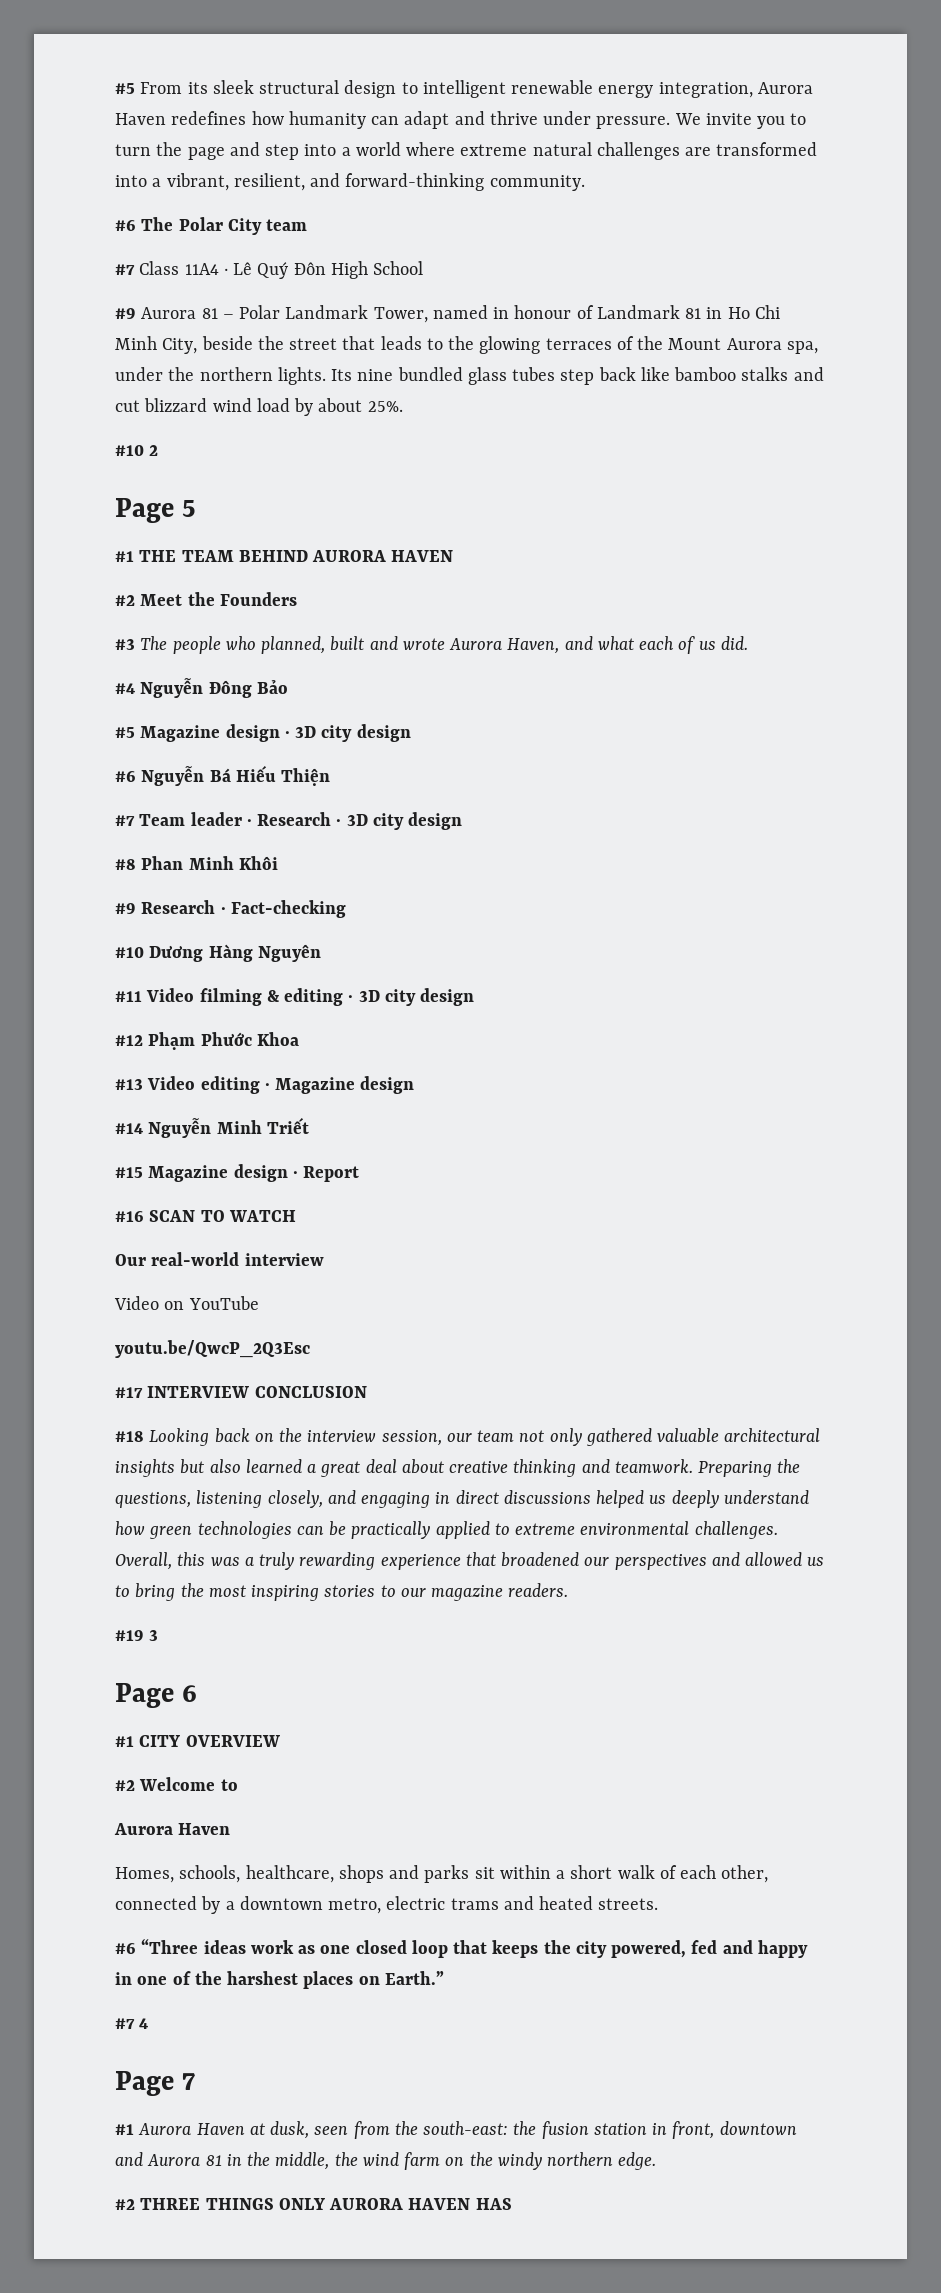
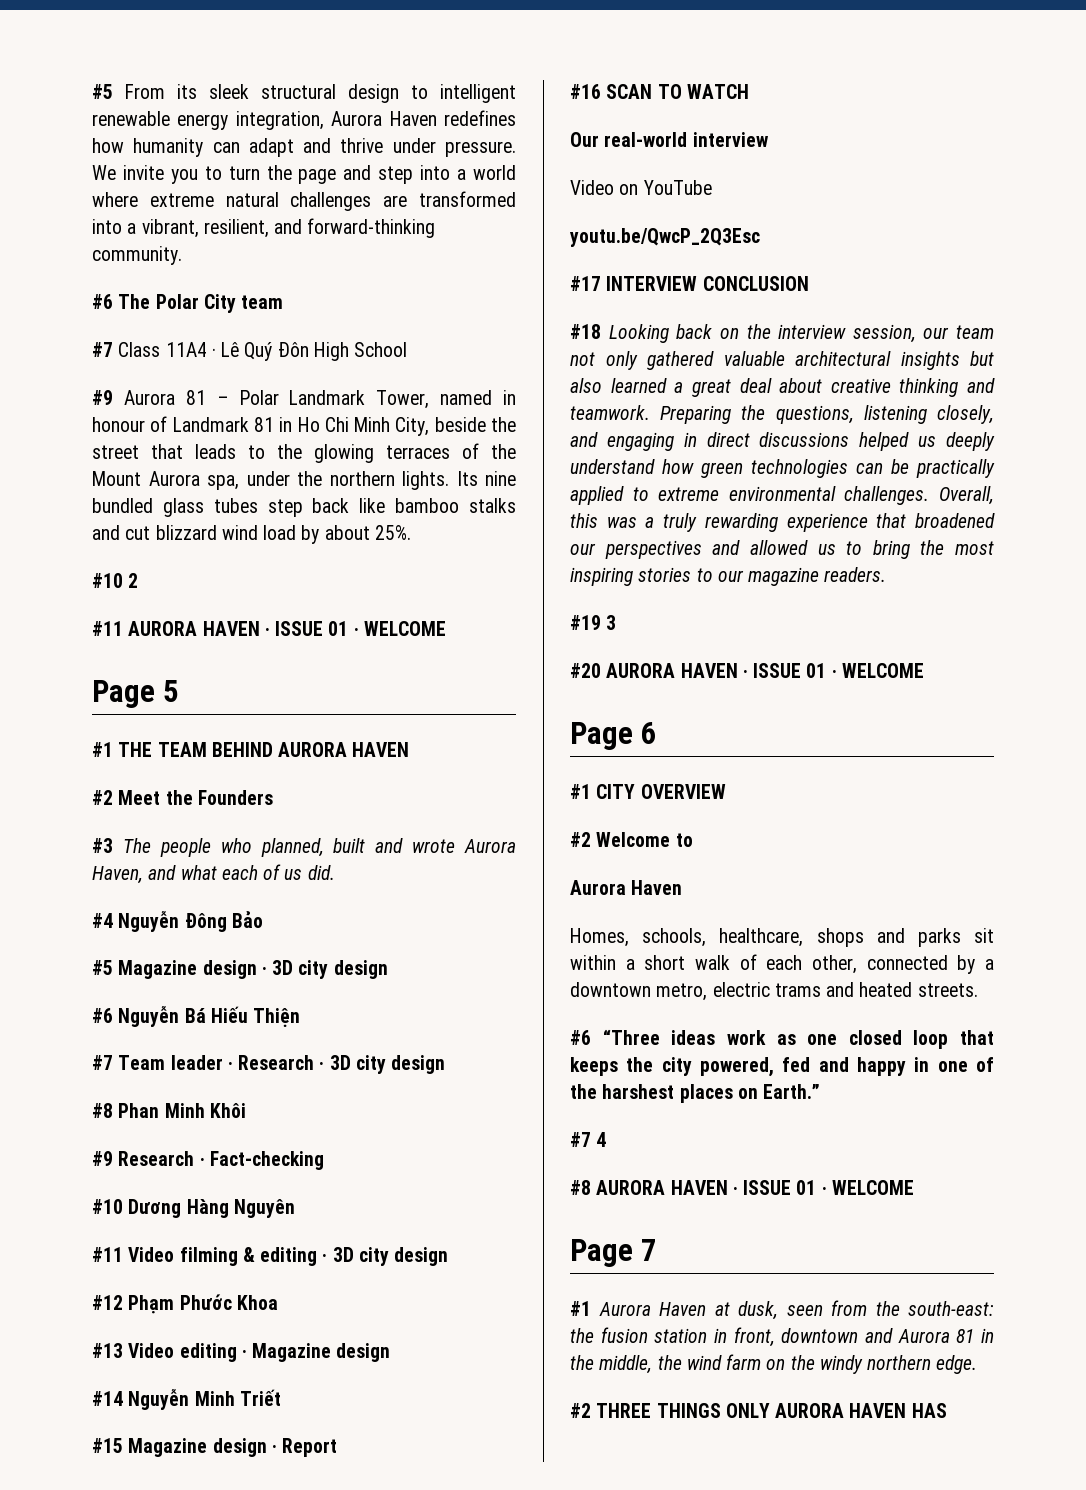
+ #11 AURORA HAVEN · ISSUE 01 · WELCOME
+ #20 AURORA HAVEN · ISSUE 01 · WELCOME
+ #8 AURORA HAVEN · ISSUE 01 · WELCOME

